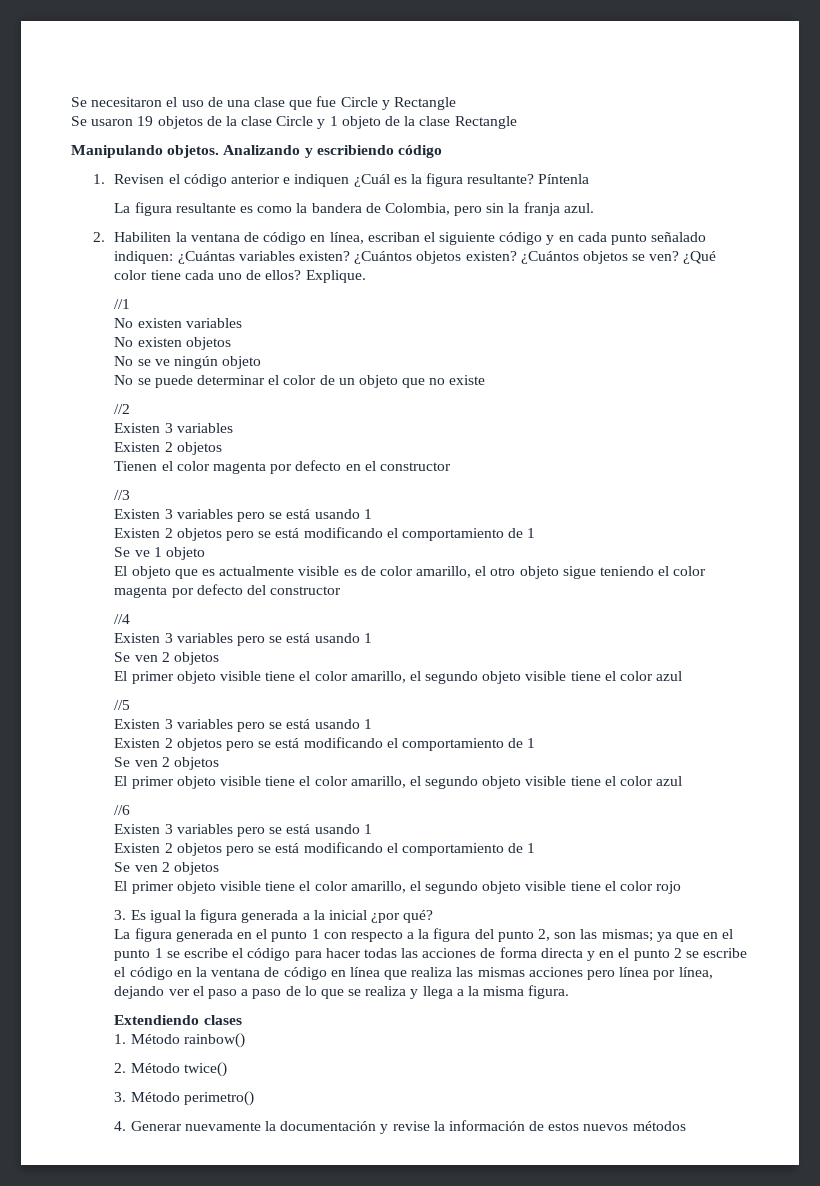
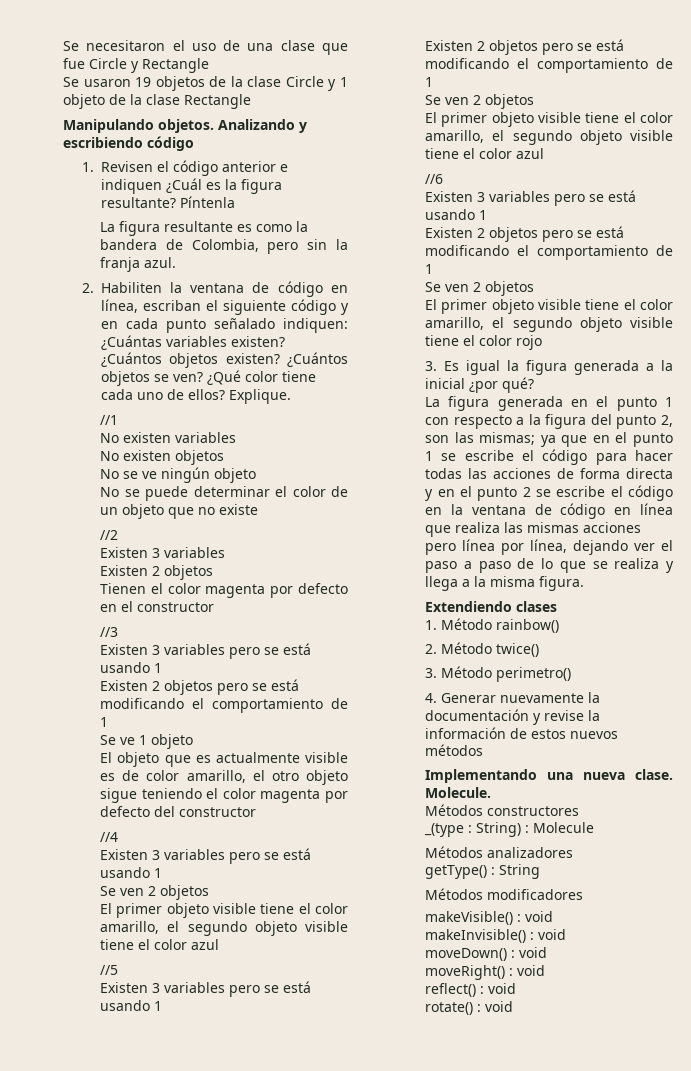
+ Implementando una nueva clase. Molecule.
+ Métodos constructores
+ _(type : String) : Molecule
+ Métodos analizadores
+ getType() : String
+ Métodos modificadores
+ makeVisible() : void
+ makeInvisible() : void
+ moveDown() : void
+ moveRight() : void
+ reflect() : void
+ rotate() : void

